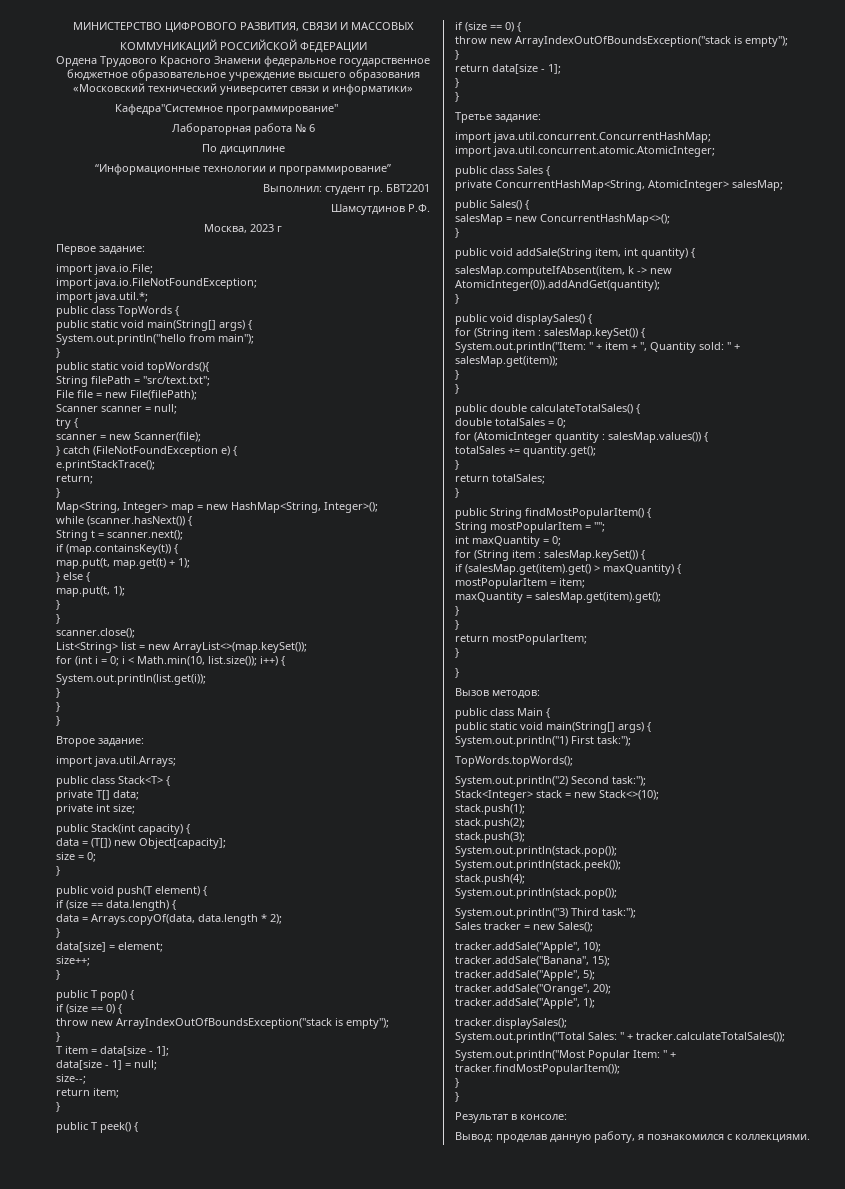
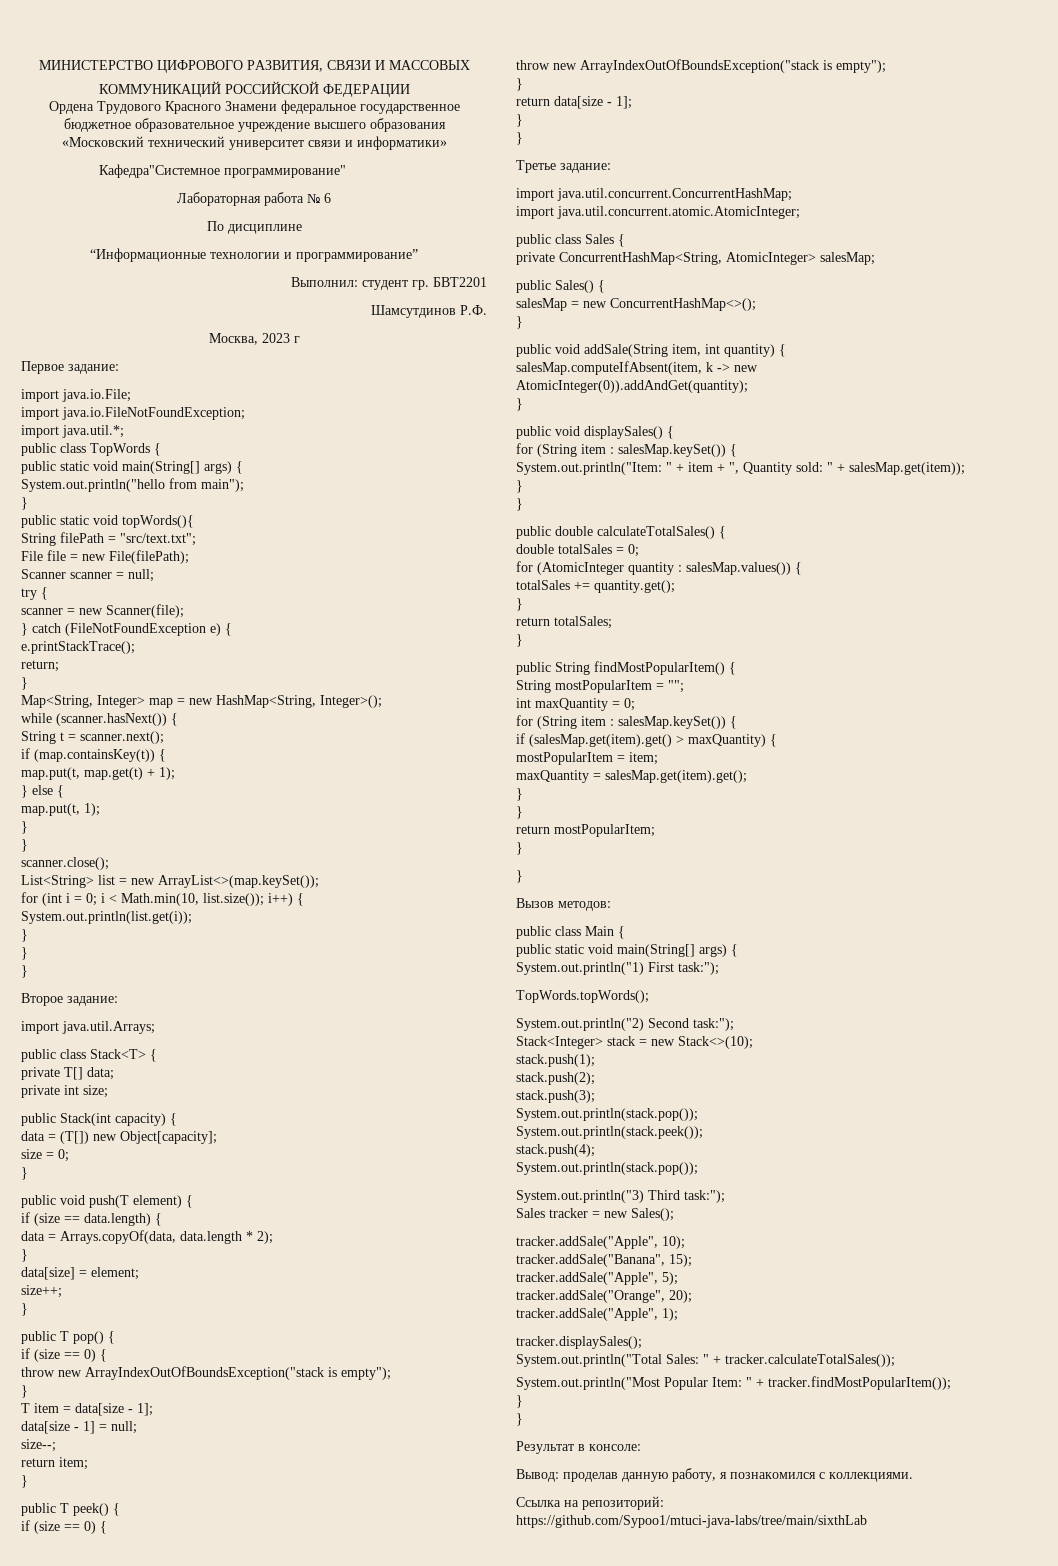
+ Ссылка на репозиторий: https://github.com/Sypoo1/mtuci-java-labs/tree/main/sixthLab

